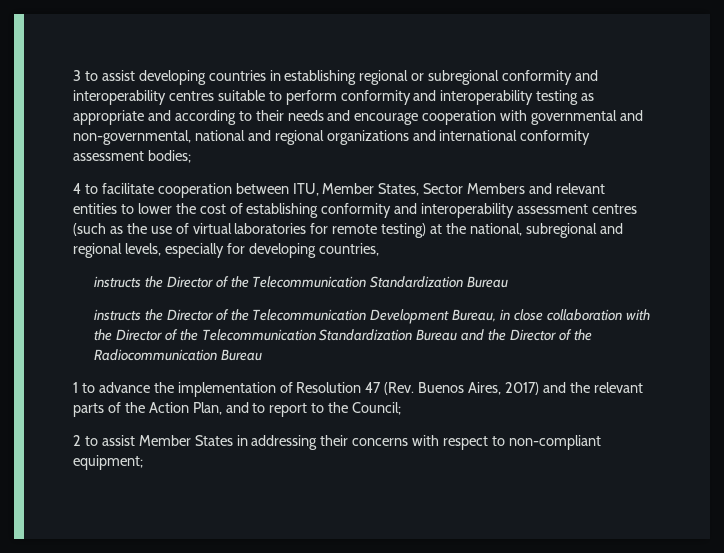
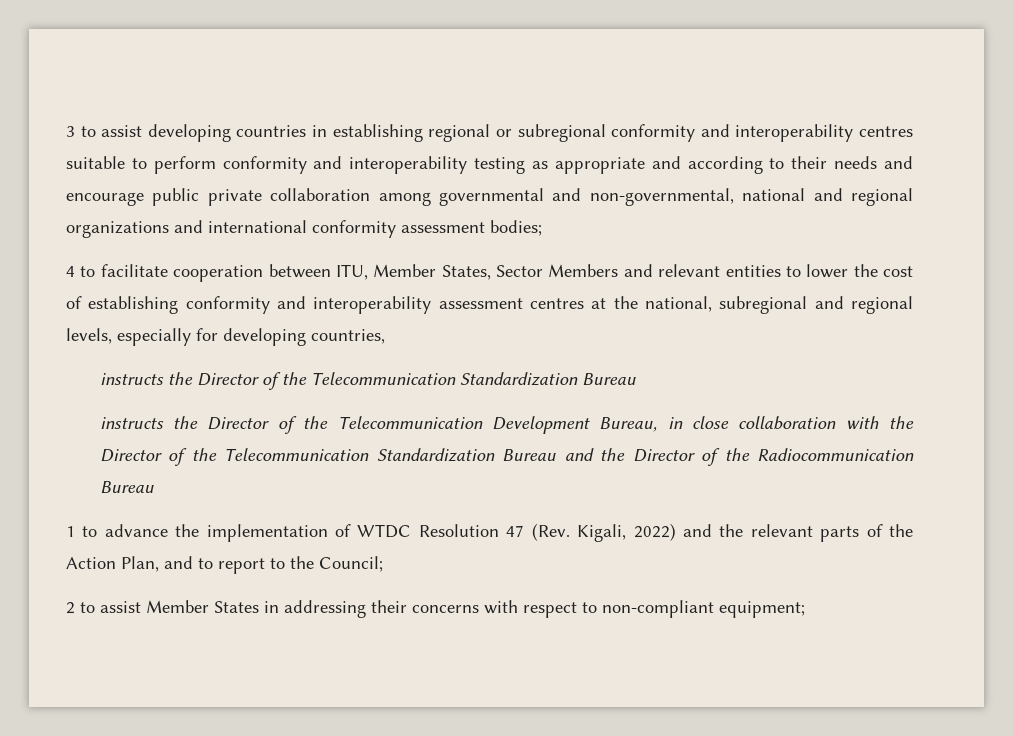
- 3 to assist developing countries in establishing regional or subregional conformity and interoperability centres suitable to perform conformity and interoperability testing as appropriate and according to their needs and encourage cooperation with governmental and non-governmental, national and regional organizations and international conformity assessment bodies;
+ 3 to assist developing countries in establishing regional or subregional conformity and interoperability centres suitable to perform conformity and interoperability testing as appropriate and according to their needs and encourage public private collaboration among governmental and non-governmental, national and regional organizations and international conformity assessment bodies;
- 4 to facilitate cooperation between ITU, Member States, Sector Members and relevant entities to lower the cost of establishing conformity and interoperability assessment centres (such as the use of virtual laboratories for remote testing) at the national, subregional and regional levels, especially for developing countries,
+ 4 to facilitate cooperation between ITU, Member States, Sector Members and relevant entities to lower the cost of establishing conformity and interoperability assessment centres at the national, subregional and regional levels, especially for developing countries,
- 1 to advance the implementation of Resolution 47 (Rev. Buenos Aires, 2017) and the relevant parts of the Action Plan, and to report to the Council;
+ 1 to advance the implementation of WTDC Resolution 47 (Rev. Kigali, 2022) and the relevant parts of the Action Plan, and to report to the Council;

